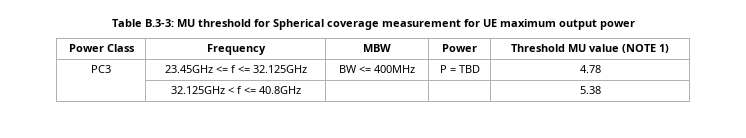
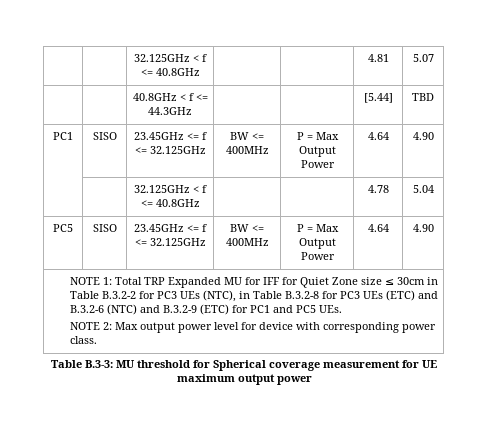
+ | | 32.125GHz < f <= 40.8GHz | | | 4.81 | 5.07
+ | | 40.8GHz < f <= 44.3GHz | | | [5.44] | TBD
+ PC1 | SISO | 23.45GHz <= f <= 32.125GHz | BW <= 400MHz | P = Max Output Power | 4.64 | 4.90
+ | | 32.125GHz < f <= 40.8GHz | | | 4.78 | 5.04
+ PC5 | SISO | 23.45GHz <= f <= 32.125GHz | BW <= 400MHz | P = Max Output Power | 4.64 | 4.90
+ NOTE 1: Total TRP Expanded MU for IFF for Quiet Zone size ≤ 30cm in Table B.3.2-2 for PC3 UEs (NTC), in Table B.3.2-8 for PC3 UEs (ETC) and B.3.2-6 (NTC) and B.3.2-9 (ETC) for PC1 and PC5 UEs.
+ NOTE 2: Max output power level for device with corresponding power class.
- Power Class | Frequency | MBW | Power | Threshold MU value (NOTE 1)
- PC3 | 23.45GHz <= f <= 32.125GHz | BW <= 400MHz | P = TBD | 4.78
- | 32.125GHz < f <= 40.8GHz | | | 5.38

